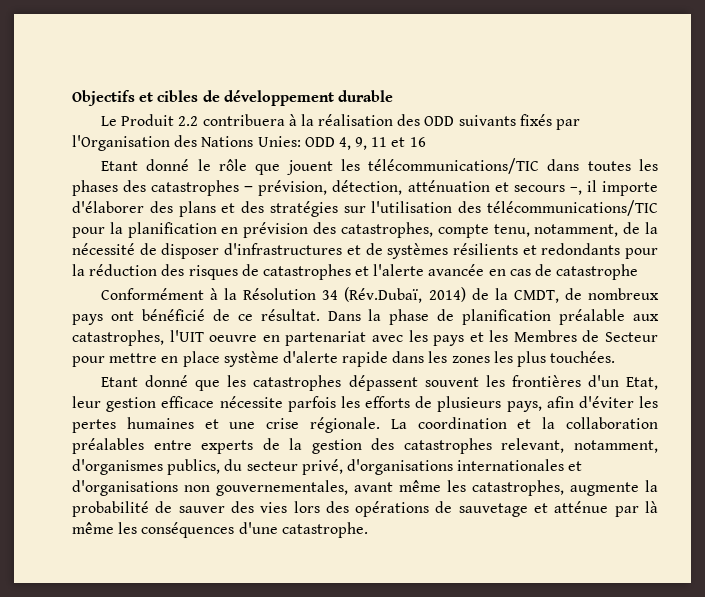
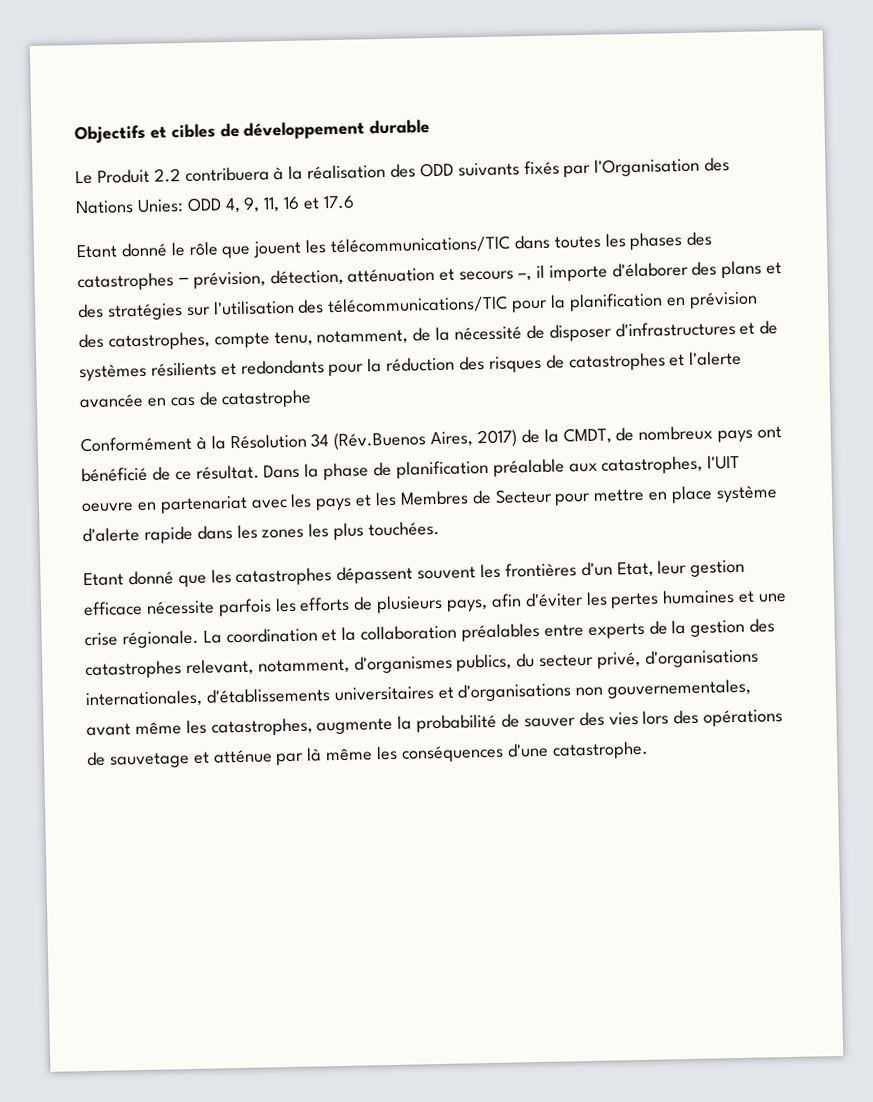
- Le Produit 2.2 contribuera à la réalisation des ODD suivants fixés par l'Organisation des Nations Unies: ODD 4, 9, 11 et 16
+ Le Produit 2.2 contribuera à la réalisation des ODD suivants fixés par l'Organisation des Nations Unies: ODD 4, 9, 11, 16 et 17.6
- Conformément à la Résolution 34 (Rév.Dubaï, 2014) de la CMDT, de nombreux pays ont bénéficié de ce résultat.
+ Conformément à la Résolution 34 (Rév.Buenos Aires, 2017) de la CMDT, de nombreux pays ont bénéficié de ce résultat.
- La coordination et la collaboration préalables entre experts de la gestion des catastrophes relevant, notamment, d'organismes publics, du secteur privé, d'organisations internationales et d'organisations non gouvernementales, avant même les catastrophes, augmente la probabilité de sauver des vies lors des opérations de sauvetage et atténue par là même les conséquences d'une catastrophe.
+ La coordination et la collaboration préalables entre experts de la gestion des catastrophes relevant, notamment, d'organismes publics, du secteur privé, d'organisations internationales, d'établissements universitaires et d'organisations non gouvernementales, avant même les catastrophes, augmente la probabilité de sauver des vies lors des opérations de sauvetage et atténue par là même les conséquences d'une catastrophe.

